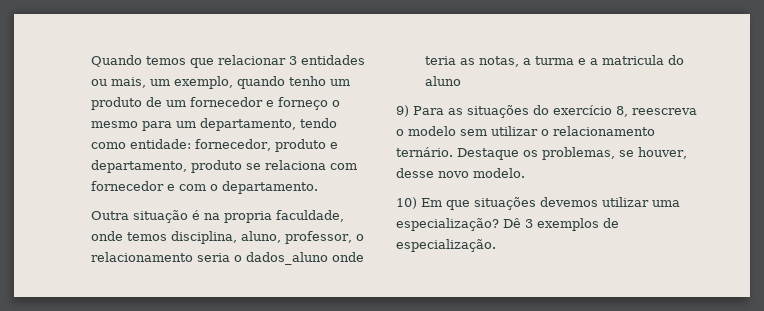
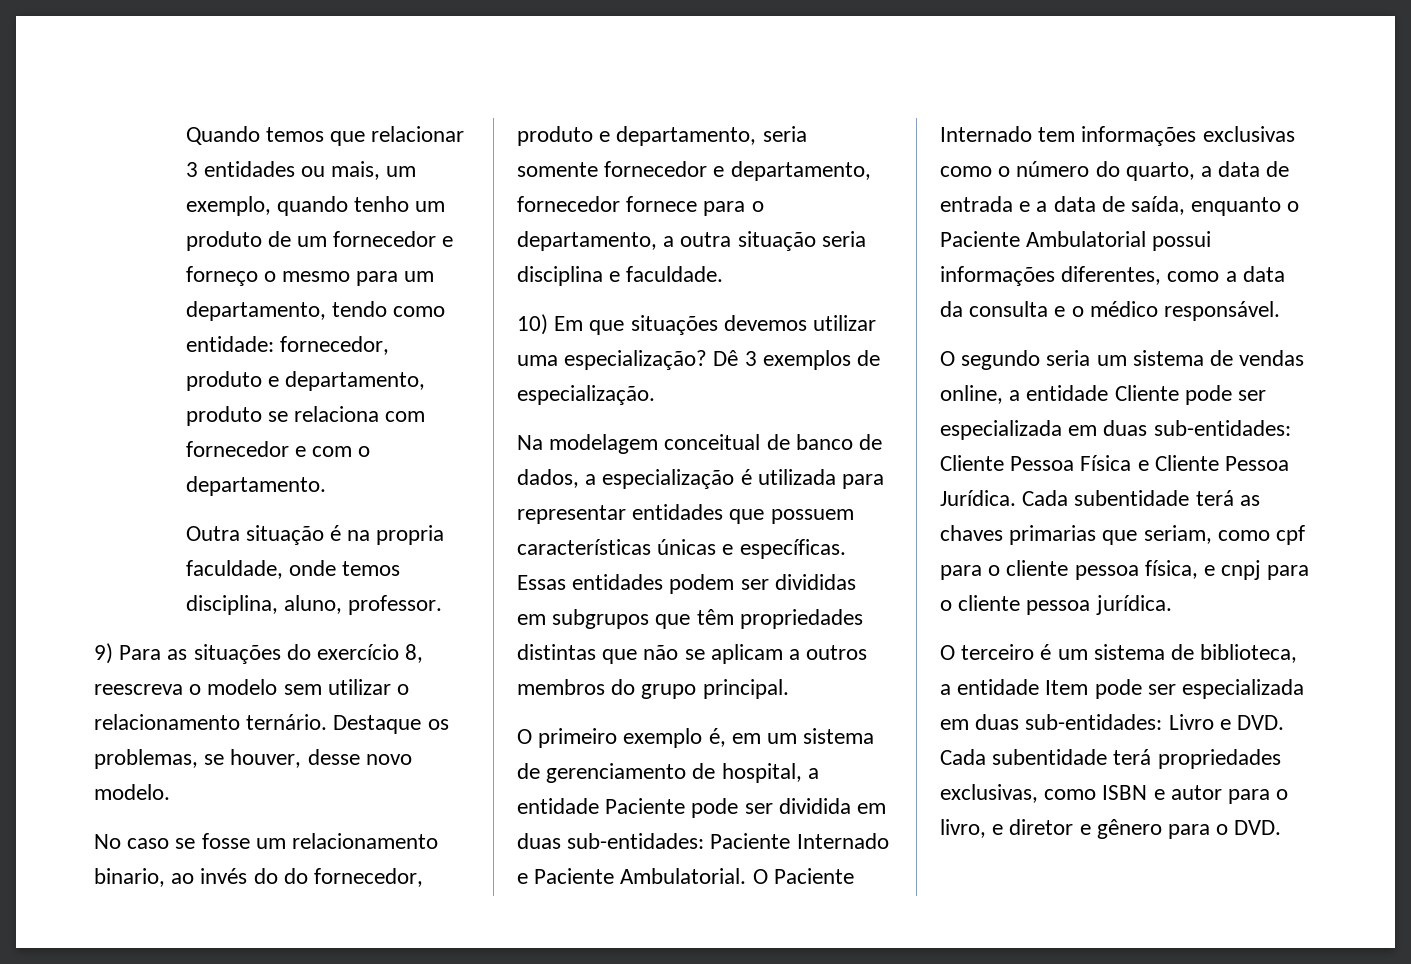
- Outra situação é na propria faculdade, onde temos disciplina, aluno, professor, o relacionamento seria o dados_aluno onde teria as notas, a turma e a matricula do aluno
+ Outra situação é na propria faculdade, onde temos disciplina, aluno, professor.
+ No caso se fosse um relacionamento binario, ao invés do do fornecedor, produto e departamento, seria somente fornecedor e departamento, fornecedor fornece para o departamento, a outra situação seria disciplina e faculdade.
+ Na modelagem conceitual de banco de dados, a especialização é utilizada para representar entidades que possuem características únicas e específicas. Essas entidades podem ser divididas em subgrupos que têm propriedades distintas que não se aplicam a outros membros do grupo principal.
+ O primeiro exemplo é, em um sistema de gerenciamento de hospital, a entidade Paciente pode ser dividida em duas sub-entidades: Paciente Internado e Paciente Ambulatorial. O Paciente Internado tem informações exclusivas como o número do quarto, a data de entrada e a data de saída, enquanto o Paciente Ambulatorial possui informações diferentes, como a data da consulta e o médico responsável.
+ O segundo seria um sistema de vendas online, a entidade Cliente pode ser especializada em duas sub-entidades: Cliente Pessoa Física e Cliente Pessoa Jurídica. Cada subentidade terá as chaves primarias que seriam, como cpf para o cliente pessoa física, e cnpj para o cliente pessoa jurídica.
+ O terceiro é um sistema de biblioteca, a entidade Item pode ser especializada em duas sub-entidades: Livro e DVD. Cada subentidade terá propriedades exclusivas, como ISBN e autor para o livro, e diretor e gênero para o DVD.

